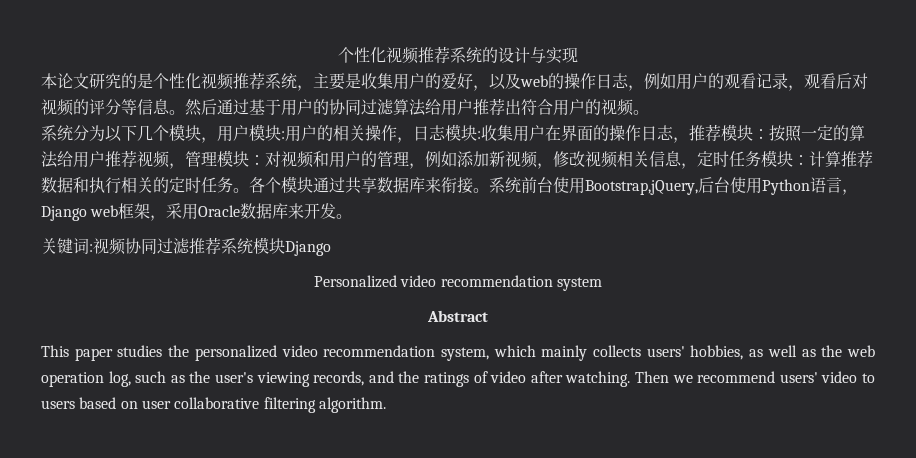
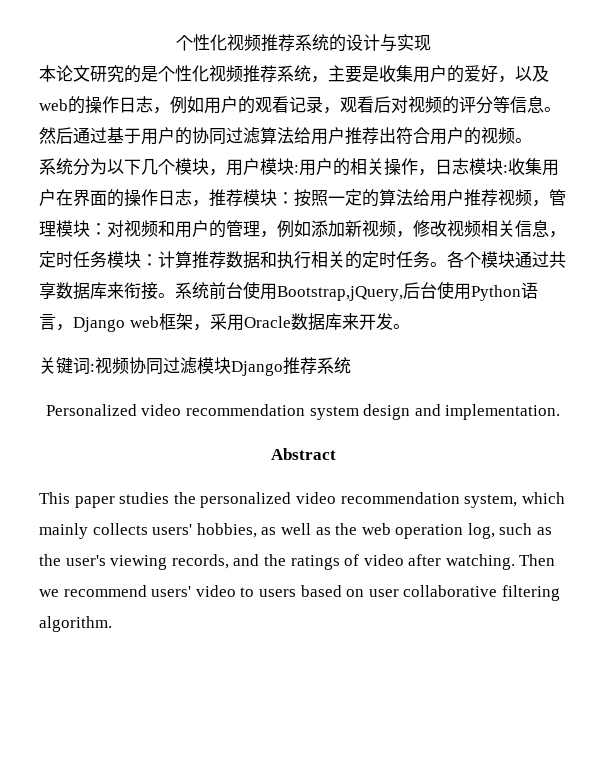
- 关键词:视频协同过滤推荐系统模块Django
+ 关键词:视频协同过滤模块Django推荐系统
- Personalized video recommendation system
+ Personalized video recommendation system design and implementation.

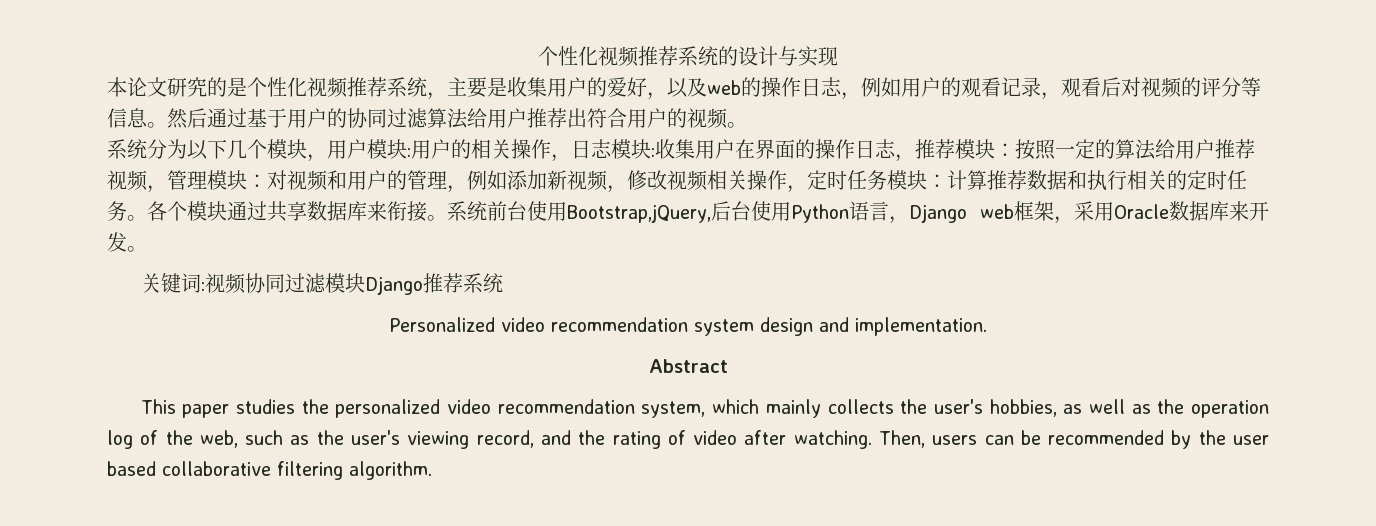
- 系统分为以下几个模块，用户模块:用户的相关操作，日志模块:收集用户在界面的操作日志，推荐模块：按照一定的算法给用户推荐视频，管理模块：对视频和用户的管理，例如添加新视频，修改视频相关信息，定时任务模块：计算推荐数据和执行相关的定时任务。
+ 系统分为以下几个模块，用户模块:用户的相关操作，日志模块:收集用户在界面的操作日志，推荐模块：按照一定的算法给用户推荐视频，管理模块：对视频和用户的管理，例如添加新视频，修改视频相关操作，定时任务模块：计算推荐数据和执行相关的定时任务。
- This paper studies the personalized video recommendation system, which mainly collects users' hobbies, as well as the web operation log, such as the user's viewing records, and the ratings of video after watching.
+ This paper studies the personalized video recommendation system, which mainly collects the user's hobbies, as well as the operation log of the web, such as the user's viewing record, and the rating of video after watching.
- Then we recommend users' video to users based on user collaborative filtering algorithm.
+ Then, users can be recommended by the user based collaborative filtering algorithm.

